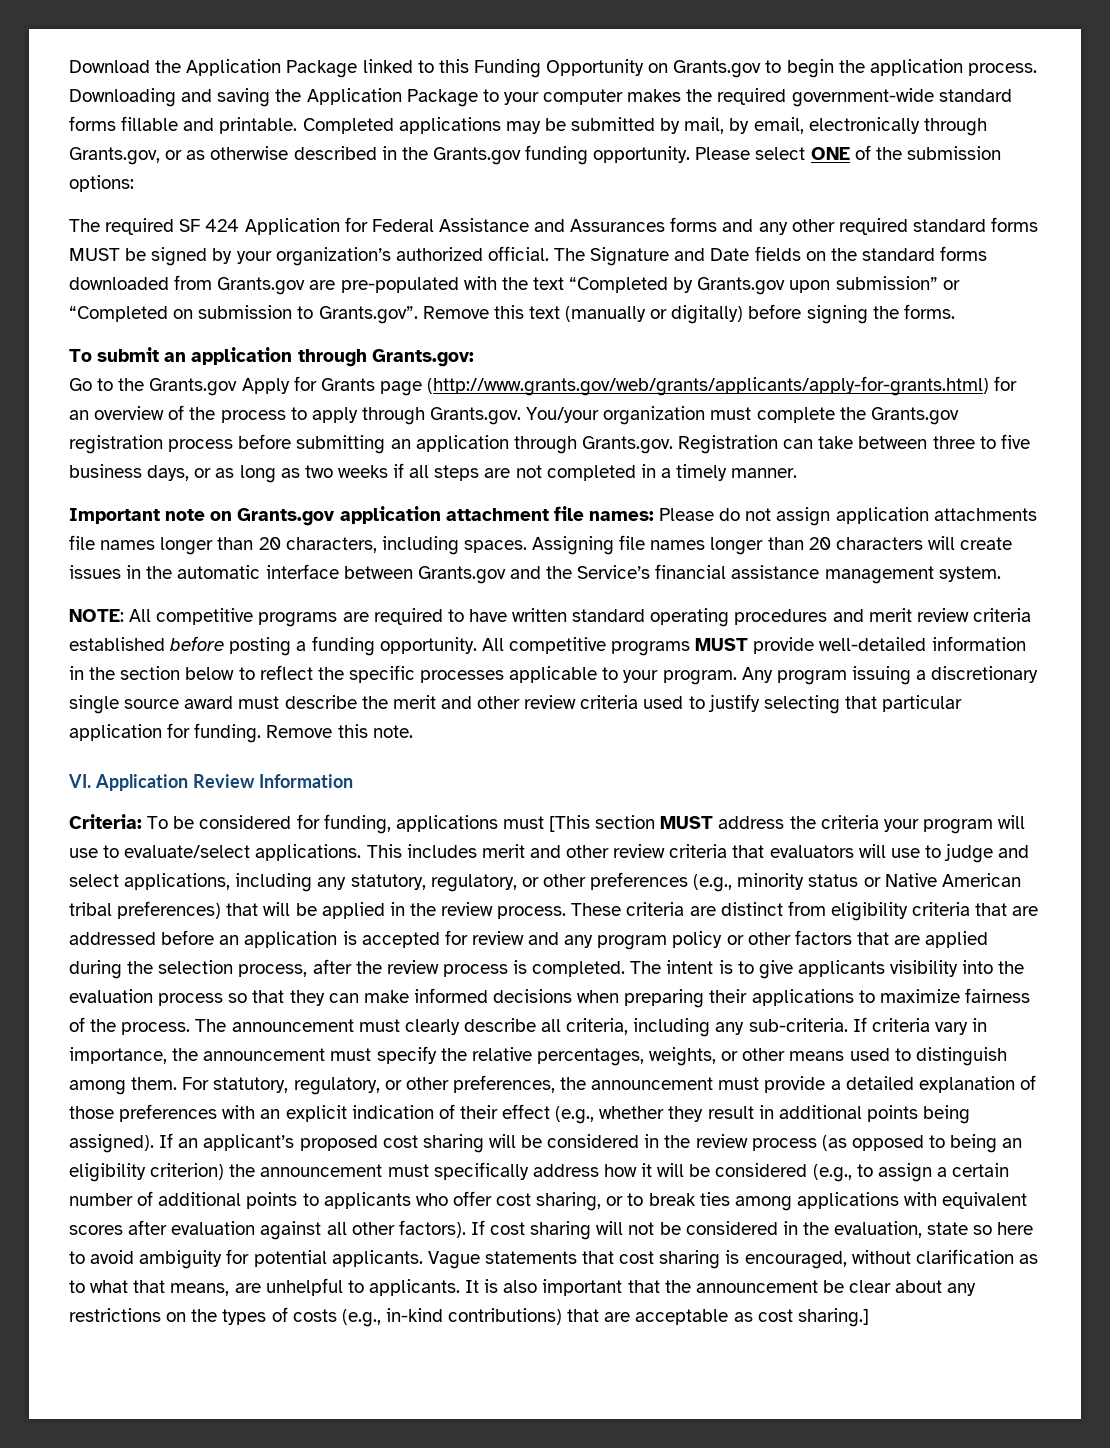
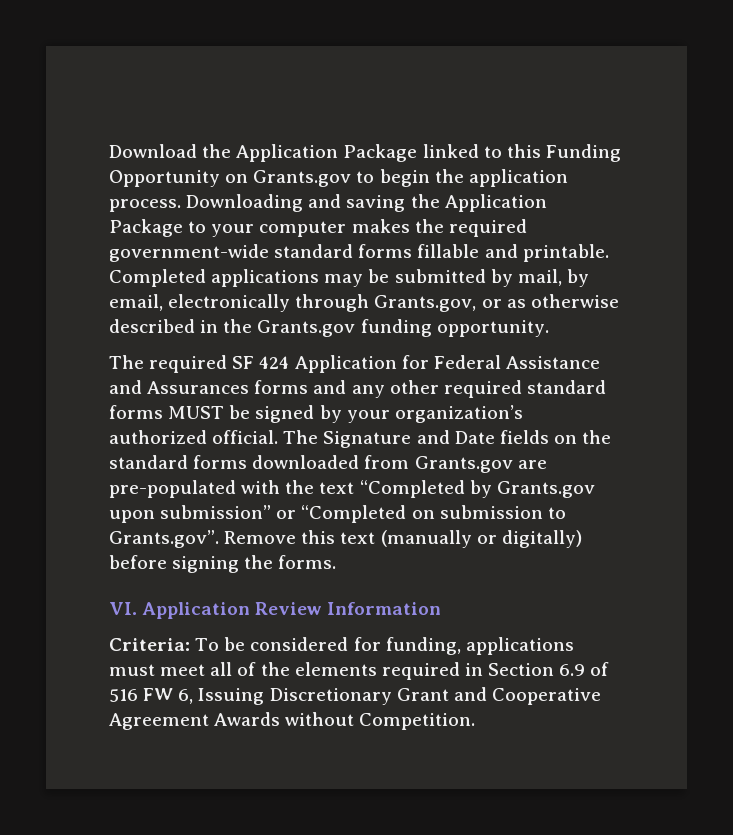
- Please select ONE of the submission options:
- To submit an application through Grants.gov:
- Go to the Grants.gov Apply for Grants page (http://www.grants.gov/web/grants/applicants/apply-for-grants.html) for an overview of the process to apply through Grants.gov. You/your organization must complete the Grants.gov registration process before submitting an application through Grants.gov. Registration can take between three to five business days, or as long as two weeks if all steps are not completed in a timely manner.
- Important note on Grants.gov application attachment file names: Please do not assign application attachments file names longer than 20 characters, including spaces. Assigning file names longer than 20 characters will create issues in the automatic interface between Grants.gov and the Service’s financial assistance management system.
- NOTE: All competitive programs are required to have written standard operating procedures and merit review criteria established before posting a funding opportunity. All competitive programs MUST provide well-detailed information in the section below to reflect the specific processes applicable to your program. Any program issuing a discretionary single source award must describe the merit and other review criteria used to justify selecting that particular application for funding. Remove this note.
- Criteria: To be considered for funding, applications must [This section MUST address the criteria your program will use to evaluate/select applications. This includes merit and other review criteria that evaluators will use to judge and select applications, including any statutory, regulatory, or other preferences (e.g., minority status or Native American tribal preferences) that will be applied in the review process. These criteria are distinct from eligibility criteria that are addressed before an application is accepted for review and any program policy or other factors that are applied during the selection process, after the review process is completed. The intent is to give applicants visibility into the evaluation process so that they can make informed decisions when preparing their applications to maximize fairness of the process. The announcement must clearly describe all criteria, including any sub-criteria. If criteria vary in importance, the announcement must specify the relative percentages, weights, or other means used to distinguish among them. For statutory, regulatory, or other preferences, the announcement must provide a detailed explanation of those preferences with an explicit indication of their effect (e.g., whether they result in additional points being assigned). If an applicant’s proposed cost sharing will be considered in the review process (as opposed to being an eligibility criterion) the announcement must specifically address how it will be considered (e.g., to assign a certain number of additional points to applicants who offer cost sharing, or to break ties among applications with equivalent scores after evaluation against all other factors). If cost sharing will not be considered in the evaluation, state so here to avoid ambiguity for potential applicants. Vague statements that cost sharing is encouraged, without clarification as to what that means, are unhelpful to applicants. It is also important that the announcement be clear about any restrictions on the types of costs (e.g., in-kind contributions) that are acceptable as cost sharing.]
+ Criteria: To be considered for funding, applications must meet all of the elements required in Section 6.9 of 516 FW 6, Issuing Discretionary Grant and Cooperative Agreement Awards without Competition.

